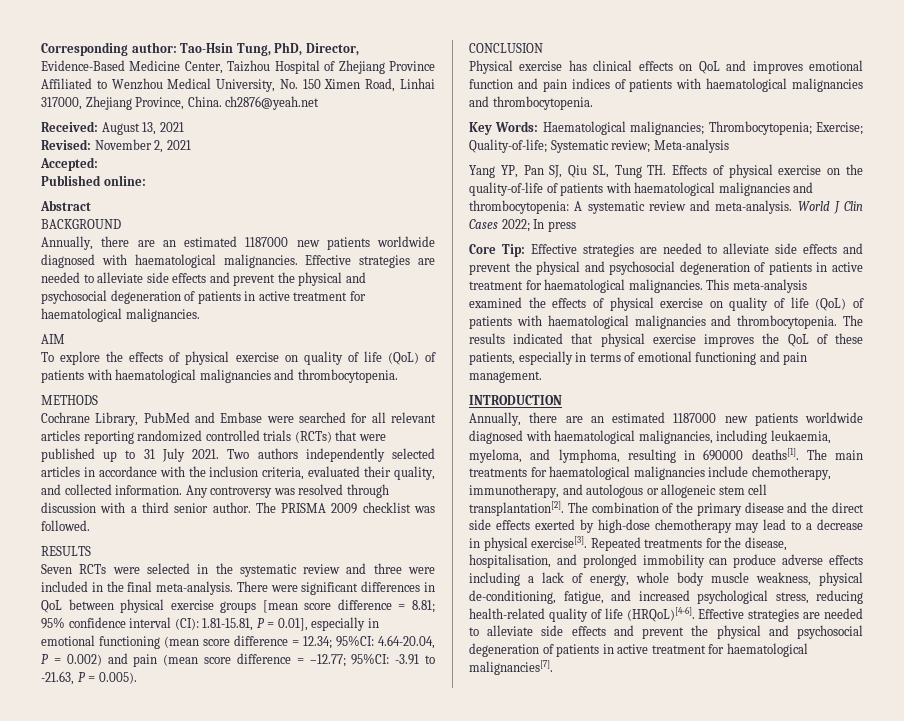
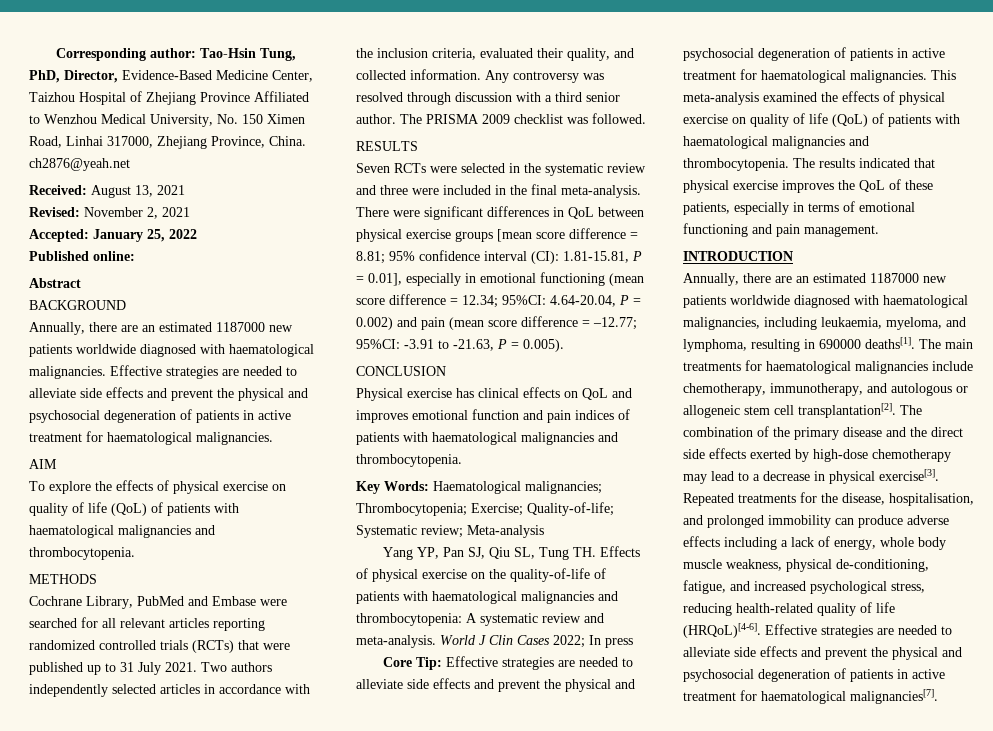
- Accepted:
+ Accepted: January 25, 2022

